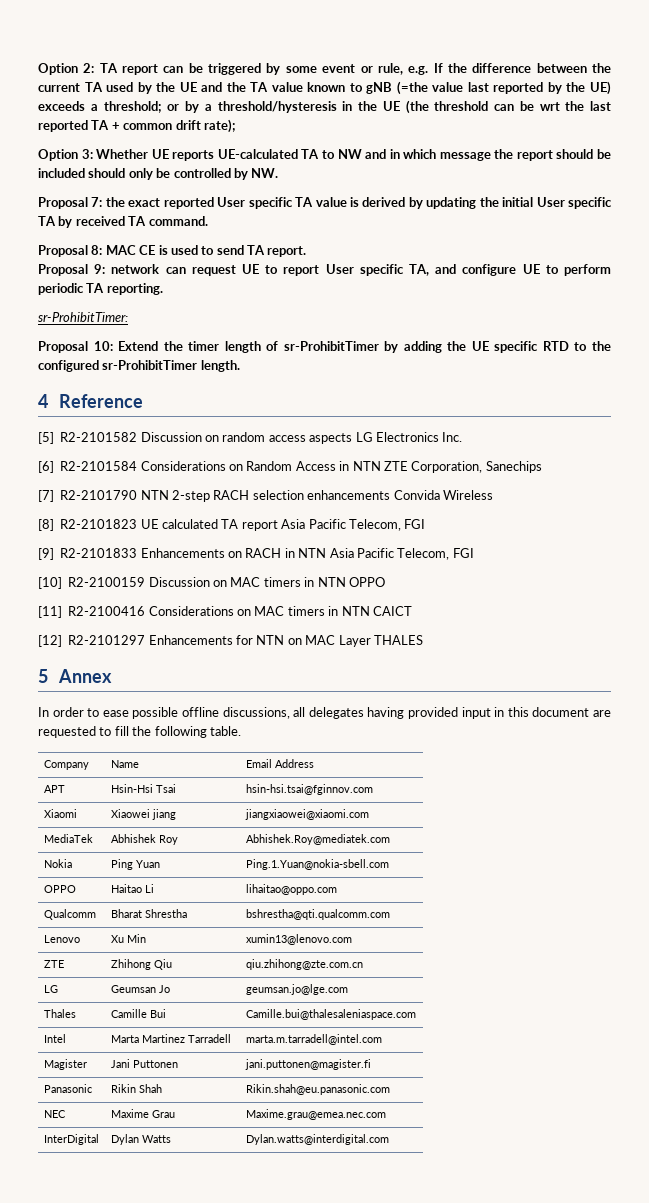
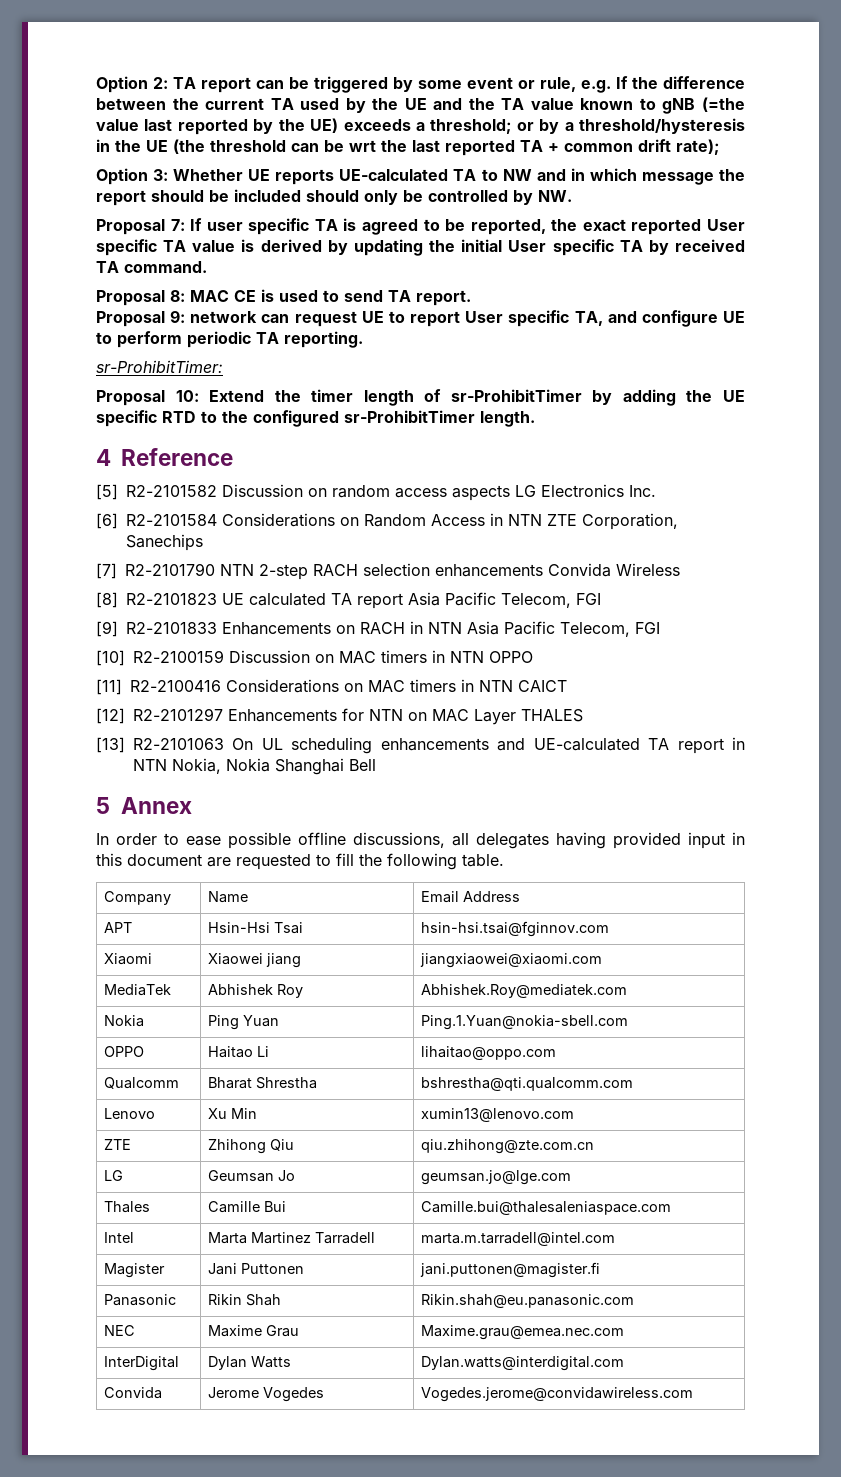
- Proposal 7: the exact reported User specific TA value is derived by updating the initial User specific TA by received TA command.
+ Proposal 7: If user specific TA is agreed to be reported, the exact reported User specific TA value is derived by updating the initial User specific TA by received TA command.
+ [13] R2-2101063 On UL scheduling enhancements and UE-calculated TA report in NTN Nokia, Nokia Shanghai Bell
+ Convida | Jerome Vogedes | Vogedes.jerome@convidawireless.com

